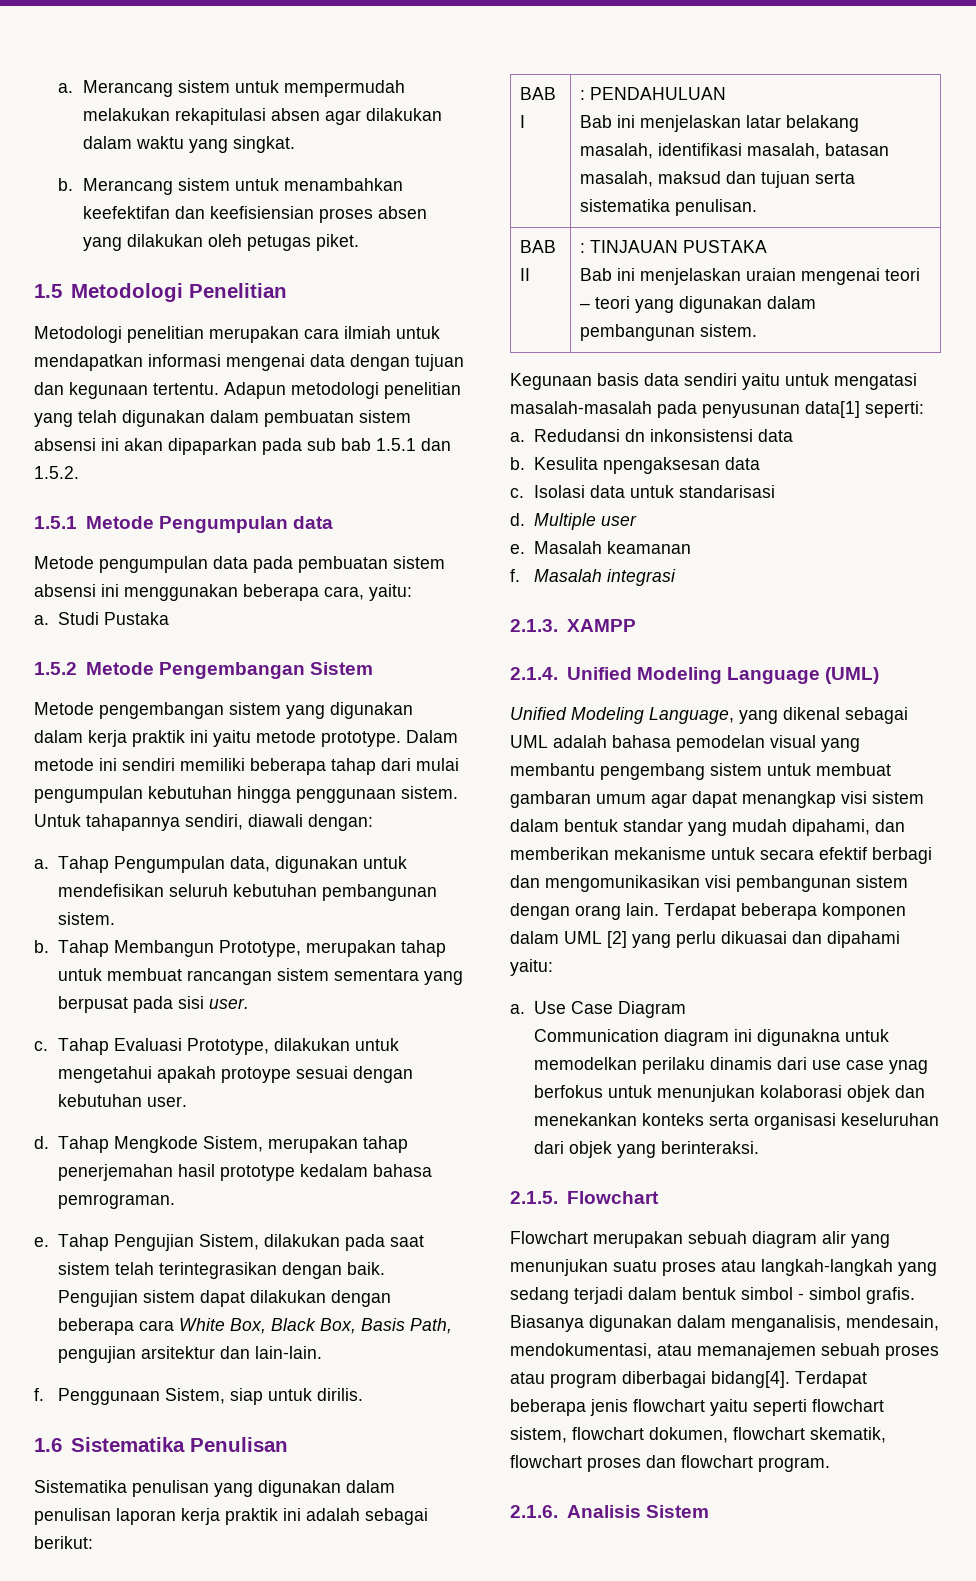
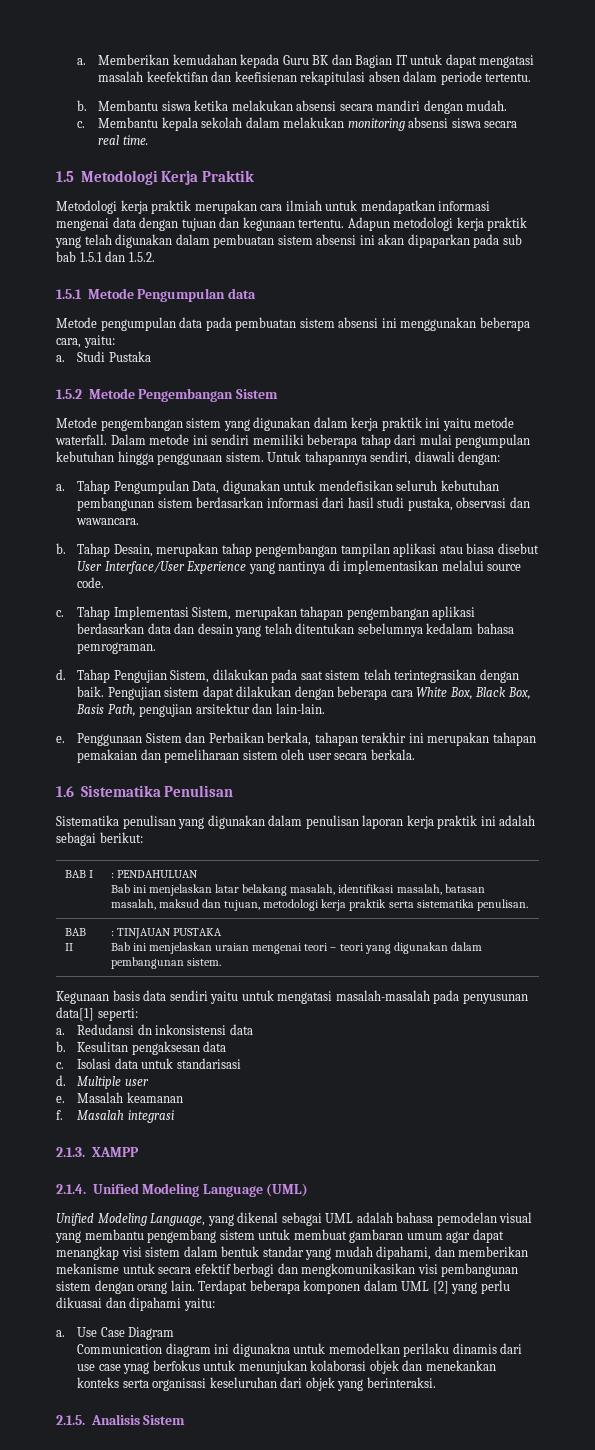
- a. Merancang sistem untuk mempermudah melakukan rekapitulasi absen agar dilakukan dalam waktu yang singkat.
- b. Merancang sistem untuk menambahkan keefektifan dan keefisiensian proses absen yang dilakukan oleh petugas piket.
+ a. Memberikan kemudahan kepada Guru BK dan Bagian IT untuk dapat mengatasi masalah keefektifan dan keefisienan rekapitulasi absen dalam periode tertentu.
+ b. Membantu siswa ketika melakukan absensi secara mandiri dengan mudah.
+ c. Membantu kepala sekolah dalam melakukan monitoring absensi siswa secara real time.
- 1.5 Metodologi Penelitian
- Metodologi penelitian merupakan cara ilmiah untuk mendapatkan informasi mengenai data dengan tujuan dan kegunaan tertentu.
+ 1.5 Metodologi Kerja Praktik
+ Metodologi kerja praktik merupakan cara ilmiah untuk mendapatkan informasi mengenai data dengan tujuan dan kegunaan tertentu.
- Adapun metodologi penelitian yang telah digunakan dalam pembuatan sistem absensi ini akan dipaparkan pada sub bab 1.5.1 dan 1.5.2.
+ Adapun metodologi kerja praktik yang telah digunakan dalam pembuatan sistem absensi ini akan dipaparkan pada sub bab 1.5.1 dan 1.5.2.
- Metode pengembangan sistem yang digunakan dalam kerja praktik ini yaitu metode prototype.
+ Metode pengembangan sistem yang digunakan dalam kerja praktik ini yaitu metode waterfall.
- Tahap Pengumpulan data, digunakan untuk mendefisikan seluruh kebutuhan pembangunan sistem.
- b. Tahap Membangun Prototype, merupakan tahap untuk membuat rancangan sistem sementara yang berpusat pada sisi user.
- c. Tahap Evaluasi Prototype, dilakukan untuk mengetahui apakah protoype sesuai dengan kebutuhan user.
- d. Tahap Mengkode Sistem, merupakan tahap penerjemahan hasil prototype kedalam bahasa pemrograman.
- e.
+ Tahap Pengumpulan Data, digunakan untuk mendefisikan seluruh kebutuhan pembangunan sistem berdasarkan informasi dari hasil studi pustaka, observasi dan wawancara.
+ b. Tahap Desain, merupakan tahap pengembangan tampilan aplikasi atau biasa disebut User Interface/User Experience yang nantinya di implementasikan melalui source code.
+ c. Tahap Implementasi Sistem, merupakan tahapan pengembangan aplikasi berdasarkan data dan desain yang telah ditentukan sebelumnya kedalam bahasa pemrograman.
+ d.
- f. Penggunaan Sistem, siap untuk dirilis.
+ e. Penggunaan Sistem dan Perbaikan berkala, tahapan terakhir ini merupakan tahapan pemakaian dan pemeliharaan sistem oleh user secara berkala.
  BAB I | : PENDAHULUAN
- Bab ini menjelaskan latar belakang masalah, identifikasi masalah, batasan masalah, maksud dan tujuan serta sistematika penulisan.
+ Bab ini menjelaskan latar belakang masalah, identifikasi masalah, batasan masalah, maksud dan tujuan, metodologi kerja praktik serta sistematika penulisan.
- Kesulita npengaksesan data
+ Kesulitan pengaksesan data
- Unified Modeling Language, yang dikenal sebagai UML adalah bahasa pemodelan visual yang membantu pengembang sistem untuk membuat gambaran umum agar dapat menangkap visi sistem dalam bentuk standar yang mudah dipahami, dan memberikan mekanisme untuk secara efektif berbagi dan mengomunikasikan visi pembangunan sistem dengan orang lain.
+ Unified Modeling Language, yang dikenal sebagai UML adalah bahasa pemodelan visual yang membantu pengembang sistem untuk membuat gambaran umum agar dapat menangkap visi sistem dalam bentuk standar yang mudah dipahami, dan memberikan mekanisme untuk secara efektif berbagi dan mengkomunikasikan visi pembangunan sistem dengan orang lain.
- 2.1.5. Flowchart
- Flowchart merupakan sebuah diagram alir yang menunjukan suatu proses atau langkah-langkah yang sedang terjadi dalam bentuk simbol - simbol grafis. Biasanya digunakan dalam menganalisis, mendesain, mendokumentasi, atau memanajemen sebuah proses atau program diberbagai bidang[4]. Terdapat beberapa jenis flowchart yaitu seperti flowchart sistem, flowchart dokumen, flowchart skematik, flowchart proses dan flowchart program.
- 2.1.6. Analisis Sistem
+ 2.1.5. Analisis Sistem

